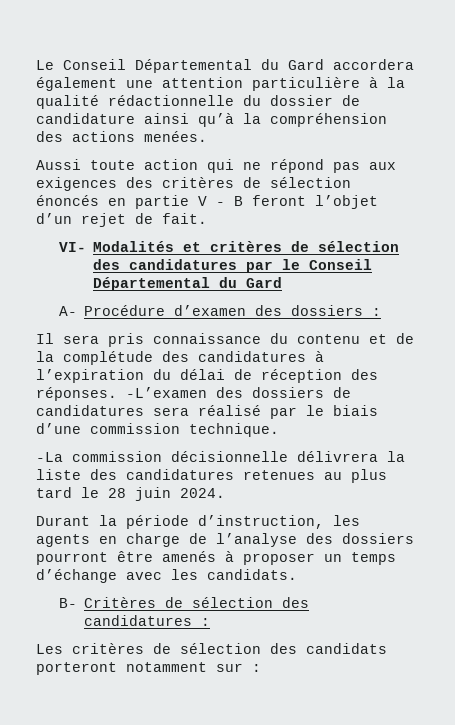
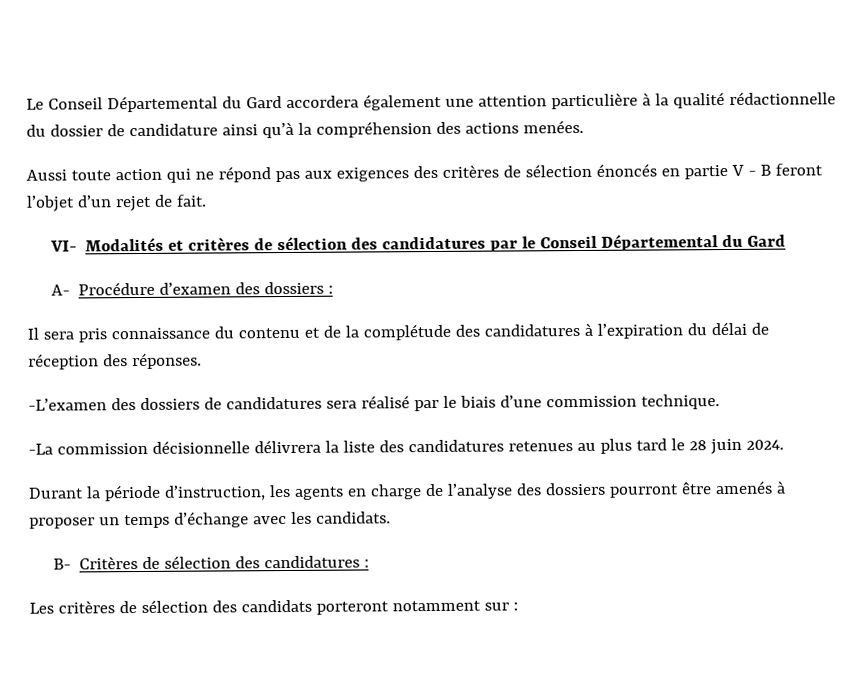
- Il sera pris connaissance du contenu et de la complétude des candidatures à l’expiration du délai de réception des réponses. -L’examen des dossiers de candidatures sera réalisé par le biais d’une commission technique.
+ Il sera pris connaissance du contenu et de la complétude des candidatures à l’expiration du délai de réception des réponses.
+ -L’examen des dossiers de candidatures sera réalisé par le biais d’une commission technique.

